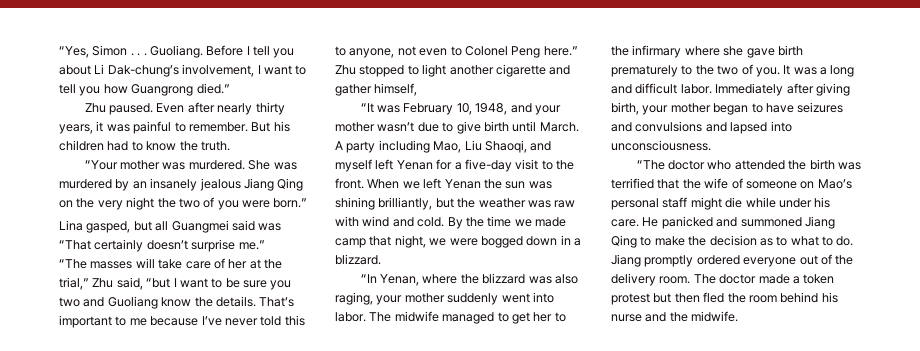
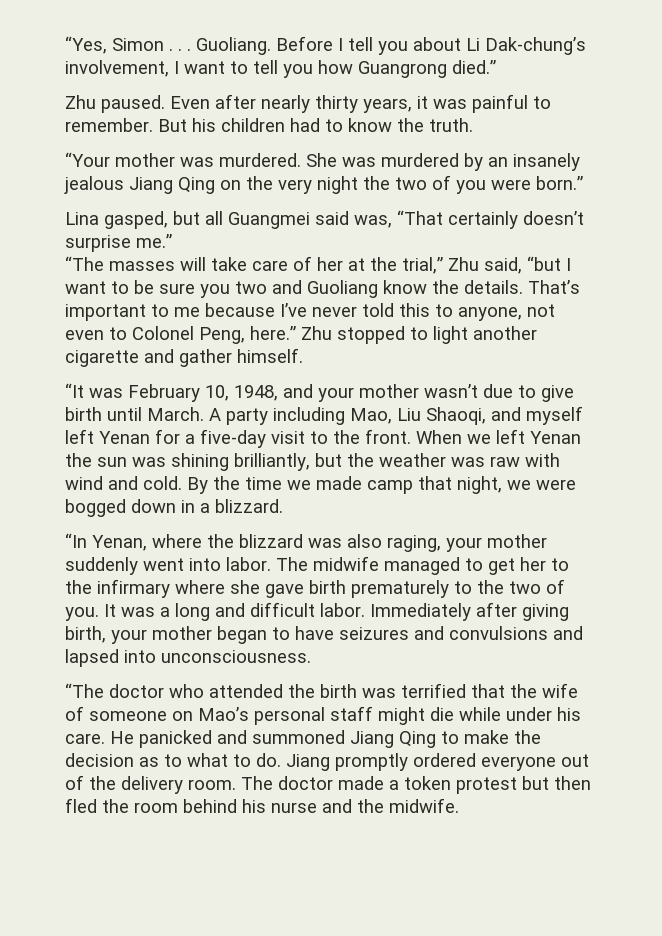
- Lina gasped, but all Guangmei said was “That certainly doesn’t surprise me.”
+ Lina gasped, but all Guangmei said was, “That certainly doesn’t surprise me.”
- That’s important to me because I’ve never told this to anyone, not even to Colonel Peng here.”
+ That’s important to me because I’ve never told this to anyone, not even to Colonel Peng, here.”
- Zhu stopped to light another cigarette and gather himself,
+ Zhu stopped to light another cigarette and gather himself.

